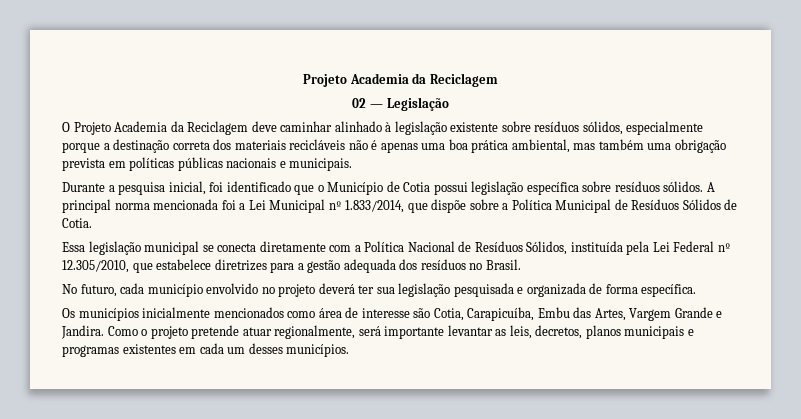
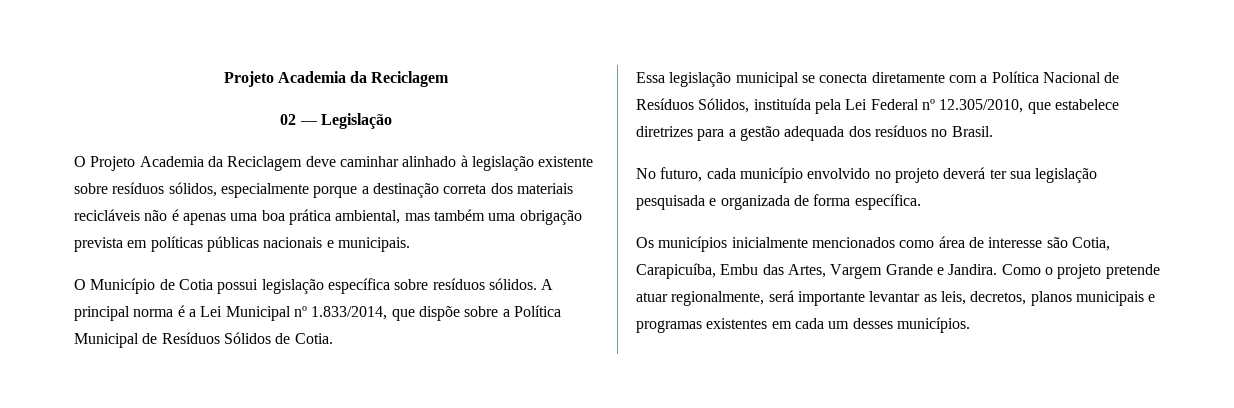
- Durante a pesquisa inicial, foi identificado que o Município de Cotia possui legislação específica sobre resíduos sólidos.
+ O Município de Cotia possui legislação específica sobre resíduos sólidos.
- A principal norma mencionada foi a Lei Municipal nº 1.833/2014, que dispõe sobre a Política Municipal de Resíduos Sólidos de Cotia.
+ A principal norma é a Lei Municipal nº 1.833/2014, que dispõe sobre a Política Municipal de Resíduos Sólidos de Cotia.

